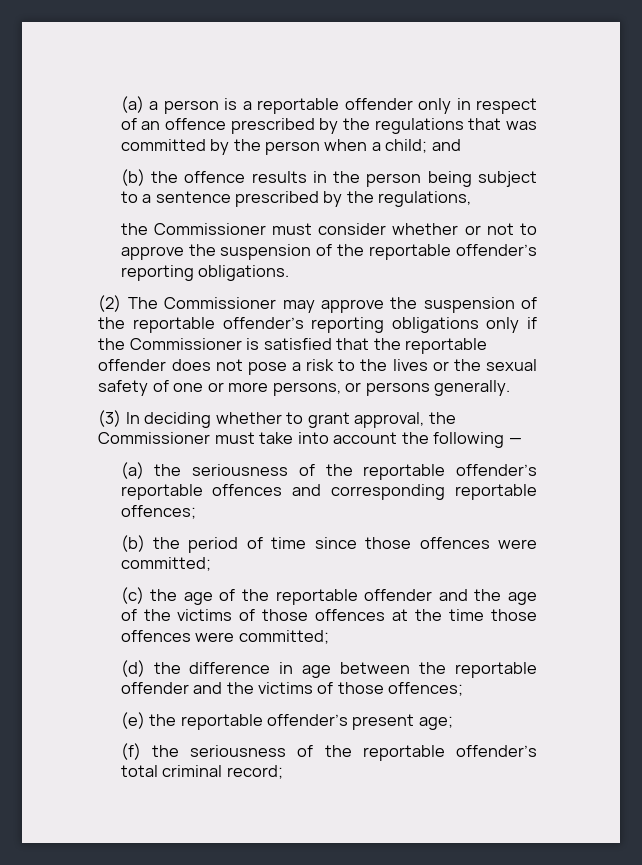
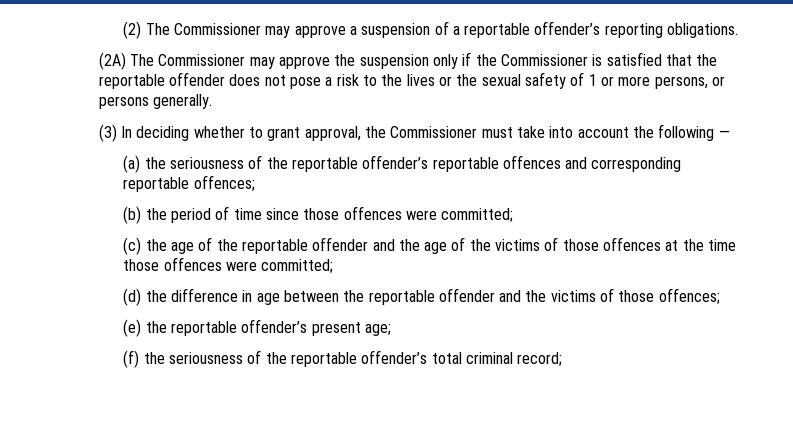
- (a) a person is a reportable offender only in respect of an offence prescribed by the regulations that was committed by the person when a child; and
- (b) the offence results in the person being subject to a sentence prescribed by the regulations,
- the Commissioner must consider whether or not to approve the suspension of the reportable offender’s reporting obligations.
+ (2) The Commissioner may approve a suspension of a reportable offender’s reporting obligations.
- (2) The Commissioner may approve the suspension of the reportable offender’s reporting obligations only if the Commissioner is satisfied that the reportable offender does not pose a risk to the lives or the sexual safety of one or more persons, or persons generally.
+ (2A) The Commissioner may approve the suspension only if the Commissioner is satisfied that the reportable offender does not pose a risk to the lives or the sexual safety of 1 or more persons, or persons generally.

